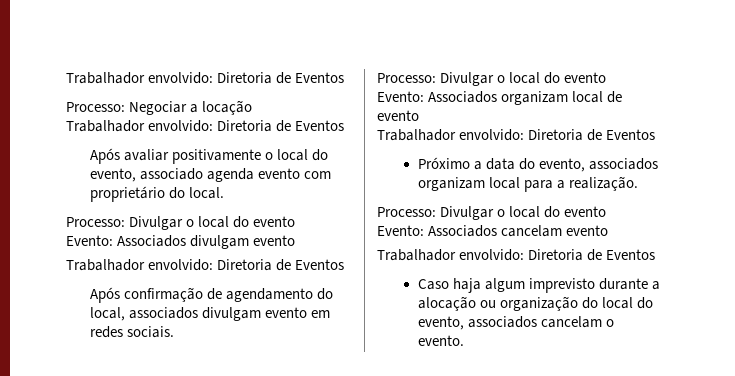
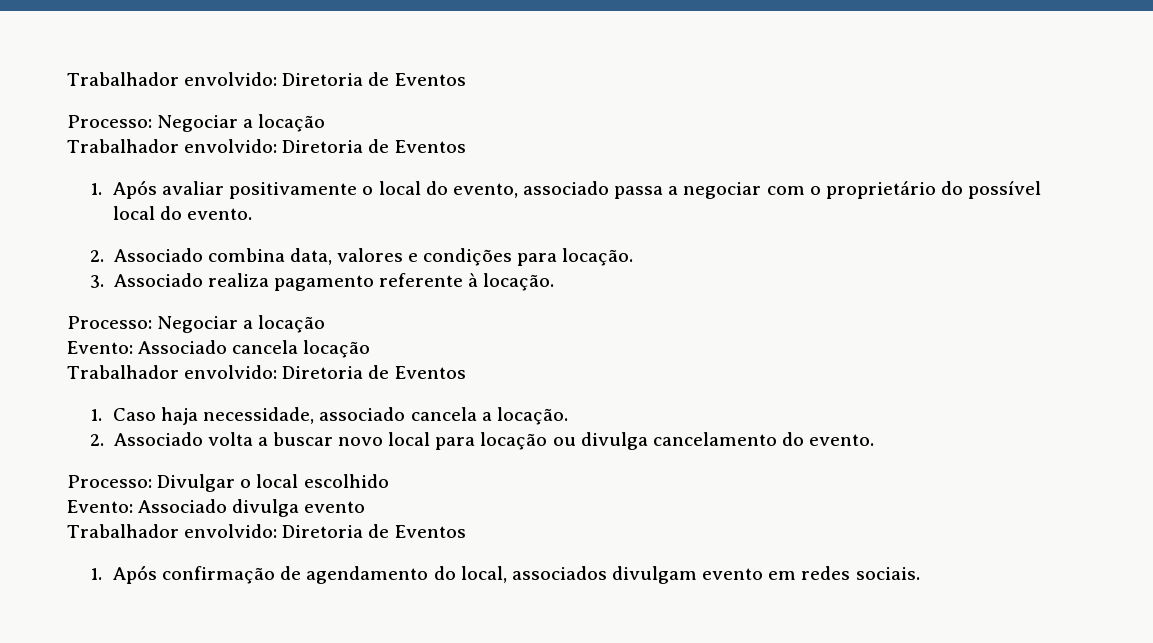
- Após avaliar positivamente o local do evento, associado agenda evento com proprietário do local.
- Processo: Divulgar o local do evento
- Evento: Associados divulgam evento
+ 1. Após avaliar positivamente o local do evento, associado passa a negociar com o proprietário do possível local do evento.
+ 2. Associado combina data, valores e condições para locação.
+ 3. Associado realiza pagamento referente à locação.
+ Processo: Negociar a locação
+ Evento: Associado cancela locação
  Trabalhador envolvido: Diretoria de Eventos
- Após confirmação de agendamento do local, associados divulgam evento em redes sociais.
- Processo: Divulgar o local do evento
- Evento: Associados organizam local de evento
+ 1. Caso haja necessidade, associado cancela a locação.
+ 2. Associado volta a buscar novo local para locação ou divulga cancelamento do evento.
+ Processo: Divulgar o local escolhido
+ Evento: Associado divulga evento
  Trabalhador envolvido: Diretoria de Eventos
- Próximo a data do evento, associados organizam local para a realização.
- Processo: Divulgar o local do evento
- Evento: Associados cancelam evento
- Trabalhador envolvido: Diretoria de Eventos
- Caso haja algum imprevisto durante a alocação ou organização do local do evento, associados cancelam o evento.
+ 1. Após confirmação de agendamento do local, associados divulgam evento em redes sociais.

